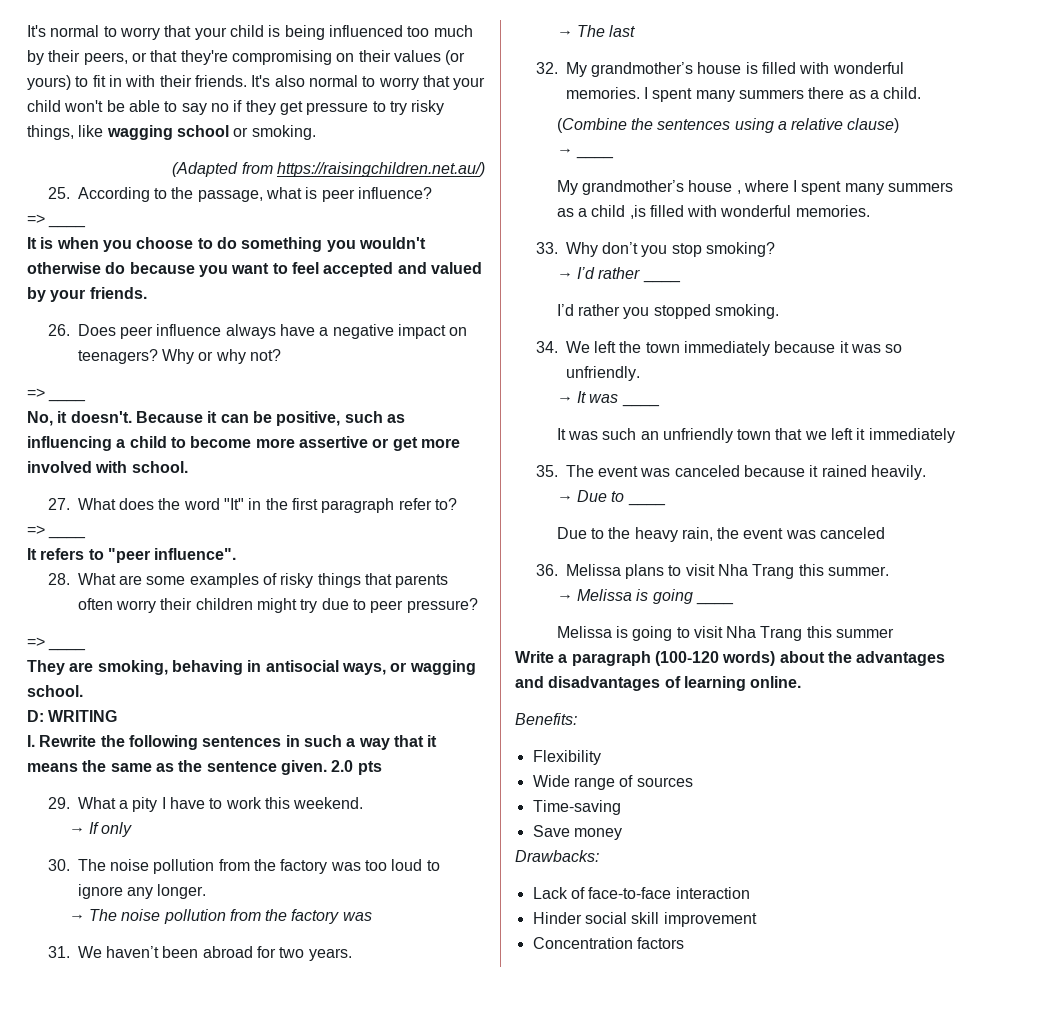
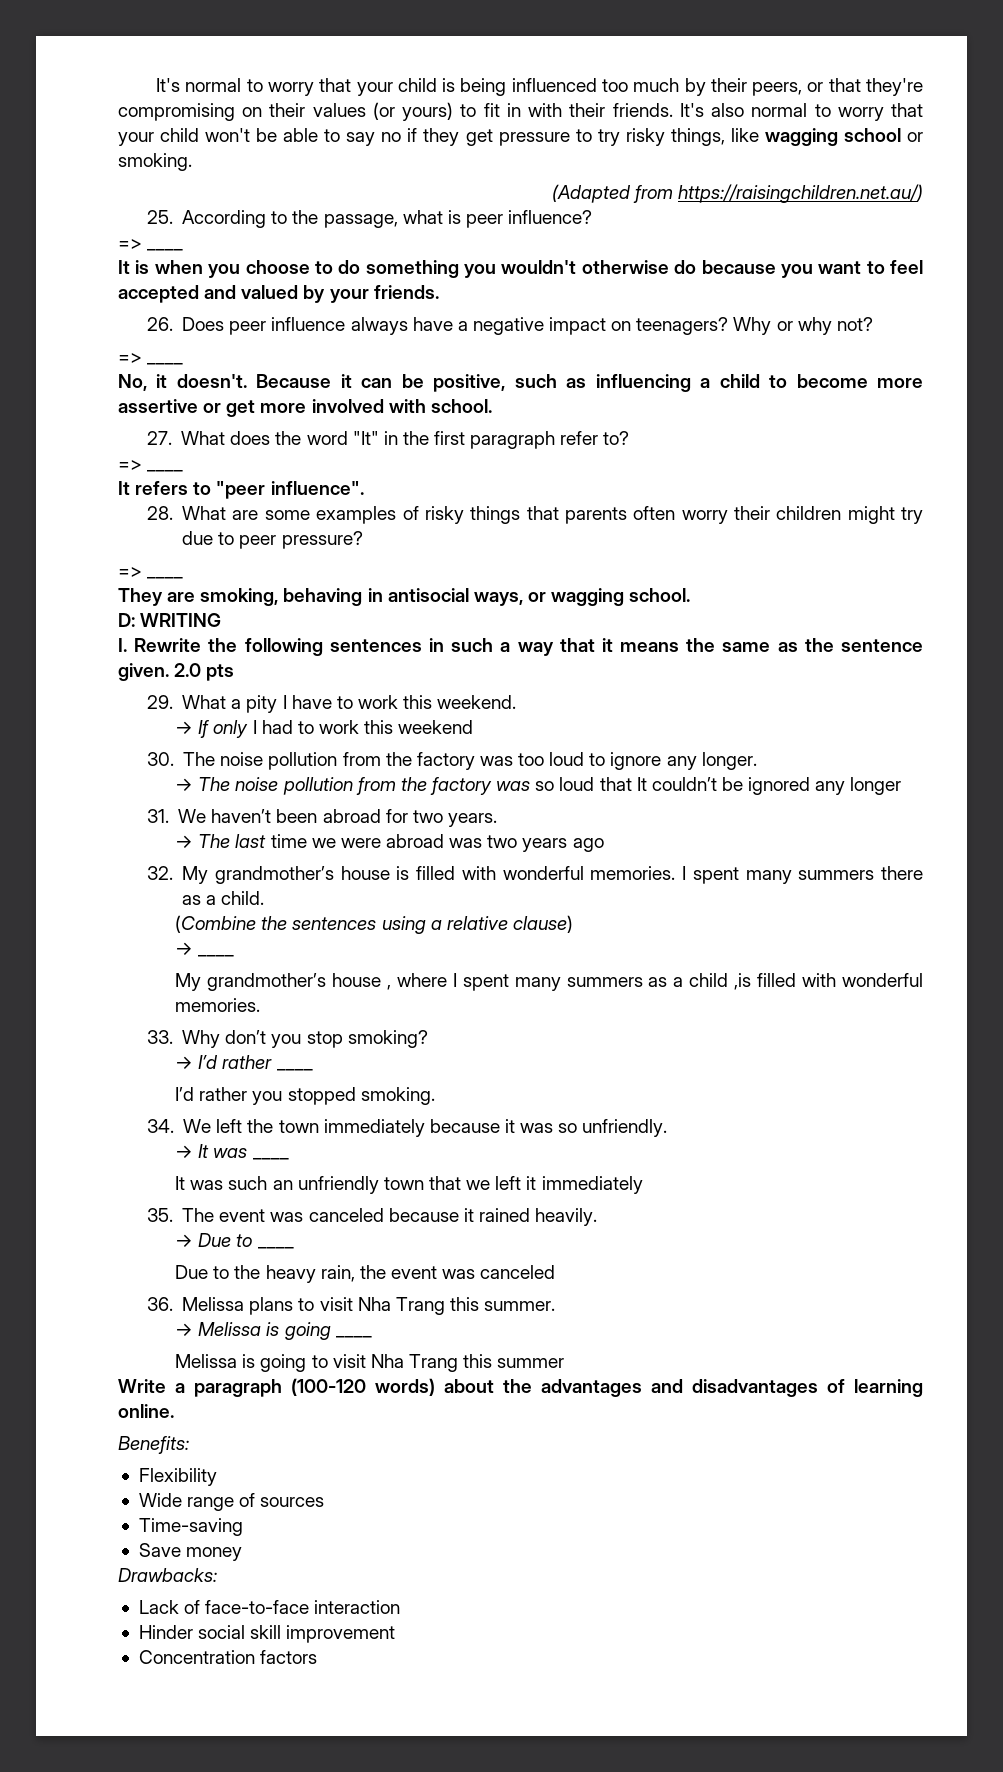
- → If only
+ → If only I had to work this weekend
- → The noise pollution from the factory was
+ → The noise pollution from the factory was so loud that It couldn’t be ignored any longer
- → The last
+ → The last time we were abroad was two years ago

